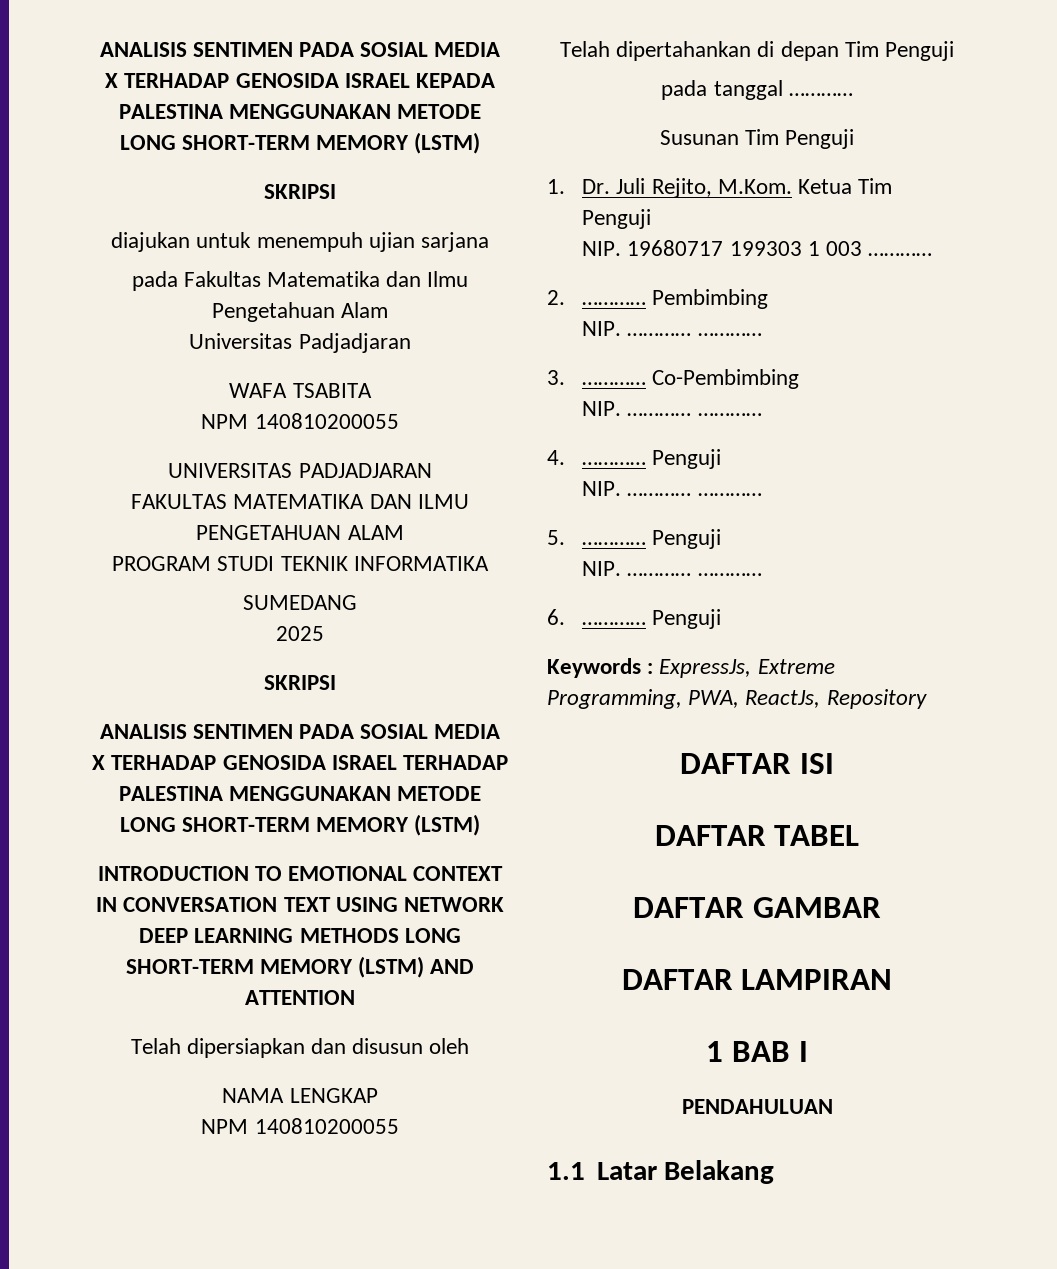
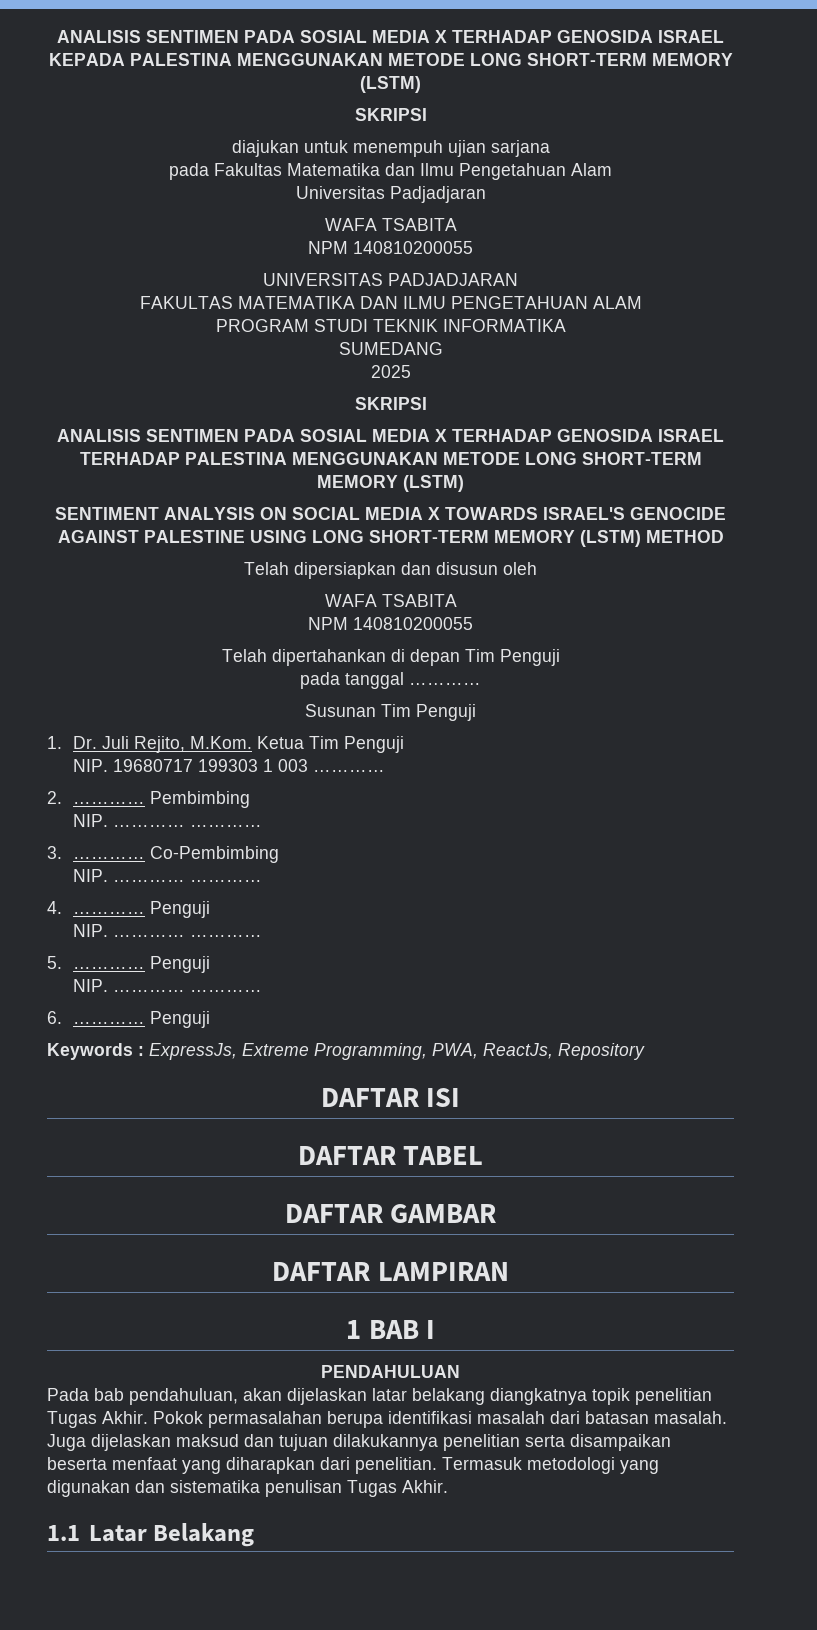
- INTRODUCTION TO EMOTIONAL CONTEXT IN CONVERSATION TEXT USING NETWORK DEEP LEARNING METHODS LONG SHORT-TERM MEMORY (LSTM) AND ATTENTION
+ SENTIMENT ANALYSIS ON SOCIAL MEDIA X TOWARDS ISRAEL'S GENOCIDE AGAINST PALESTINE USING LONG SHORT-TERM MEMORY (LSTM) METHOD
  Telah dipersiapkan dan disusun oleh
- NAMA LENGKAP
+ WAFA TSABITA
+ Pada bab pendahuluan, akan dijelaskan latar belakang diangkatnya topik penelitian Tugas Akhir. Pokok permasalahan berupa identifikasi masalah dari batasan masalah. Juga dijelaskan maksud dan tujuan dilakukannya penelitian serta disampaikan beserta menfaat yang diharapkan dari penelitian. Termasuk metodologi yang digunakan dan sistematika penulisan Tugas Akhir.

